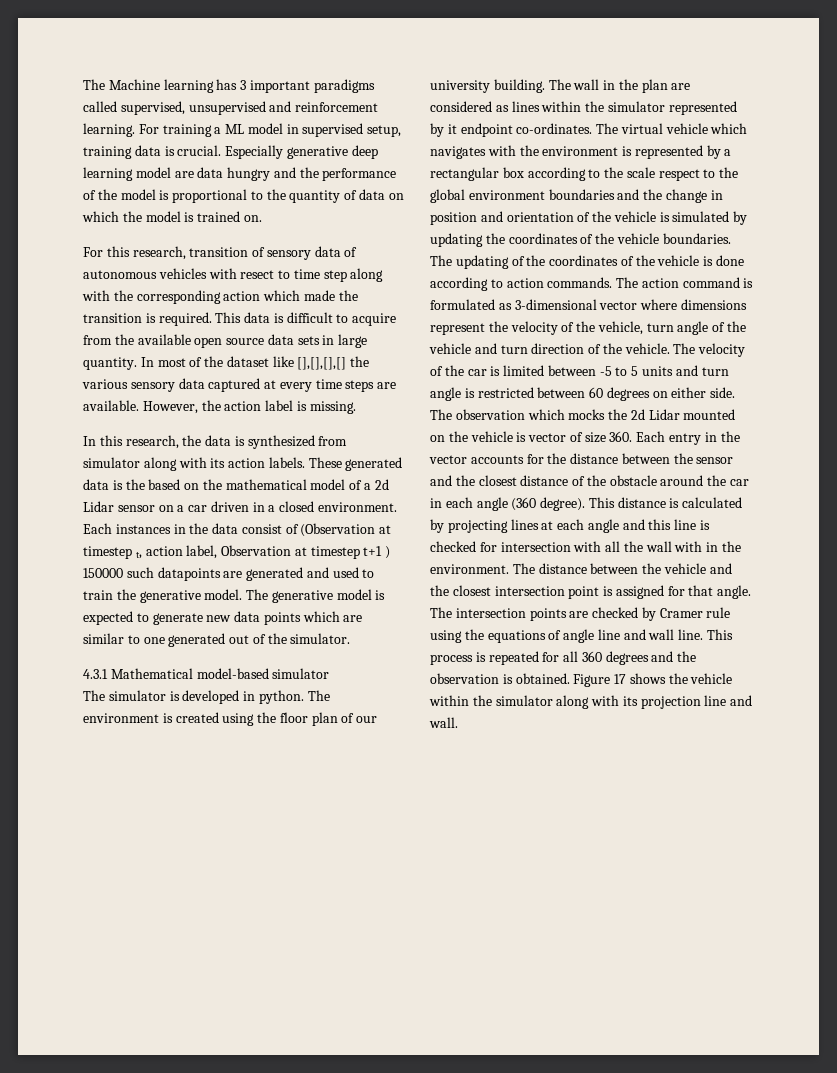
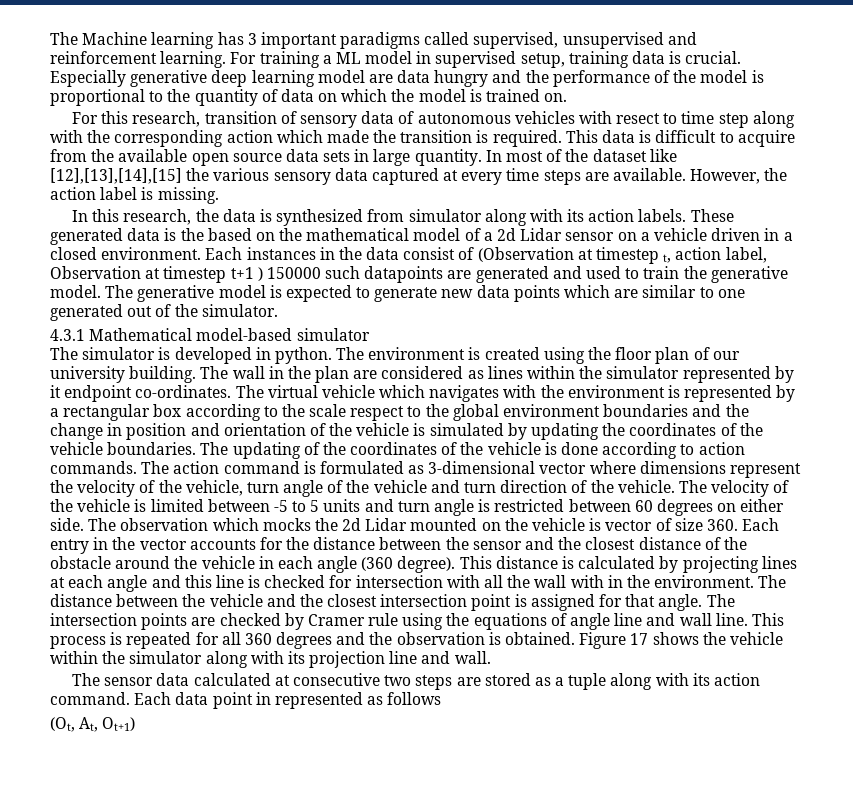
- In most of the dataset like [],[],[],[] the various sensory data captured at every time steps are available.
+ In most of the dataset like [12],[13],[14],[15] the various sensory data captured at every time steps are available.
- These generated data is the based on the mathematical model of a 2d Lidar sensor on a car driven in a closed environment.
+ These generated data is the based on the mathematical model of a 2d Lidar sensor on a vehicle driven in a closed environment.
- The velocity of the car is limited between -5 to 5 units and turn angle is restricted between 60 degrees on either side.
+ The velocity of the vehicle is limited between -5 to 5 units and turn angle is restricted between 60 degrees on either side.
- The observation which mocks the 2d Lidar mounted on the vehicle is vector of size 360. Each entry in the vector accounts for the distance between the sensor and the closest distance of the obstacle around the car in each angle (360 degree).
+ The observation which mocks the 2d Lidar mounted on the vehicle is vector of size 360. Each entry in the vector accounts for the distance between the sensor and the closest distance of the obstacle around the vehicle in each angle (360 degree).
+ The sensor data calculated at consecutive two steps are stored as a tuple along with its action command. Each data point in represented as follows
+ (Ot, At, Ot+1)

